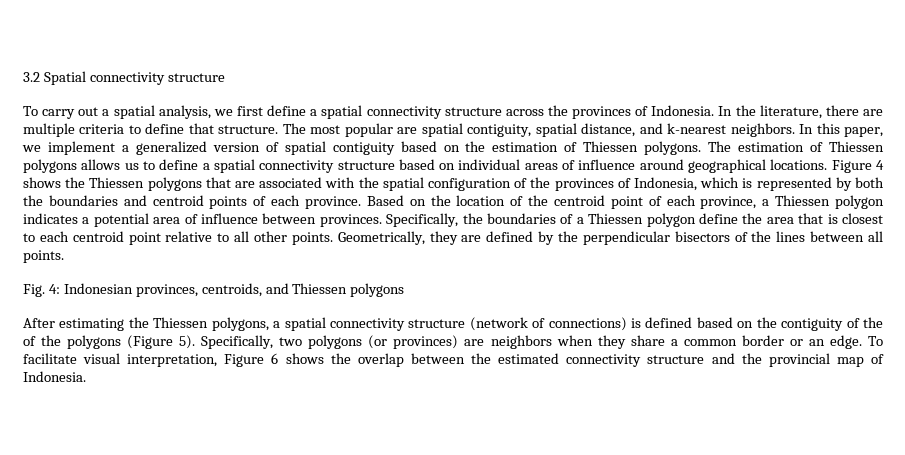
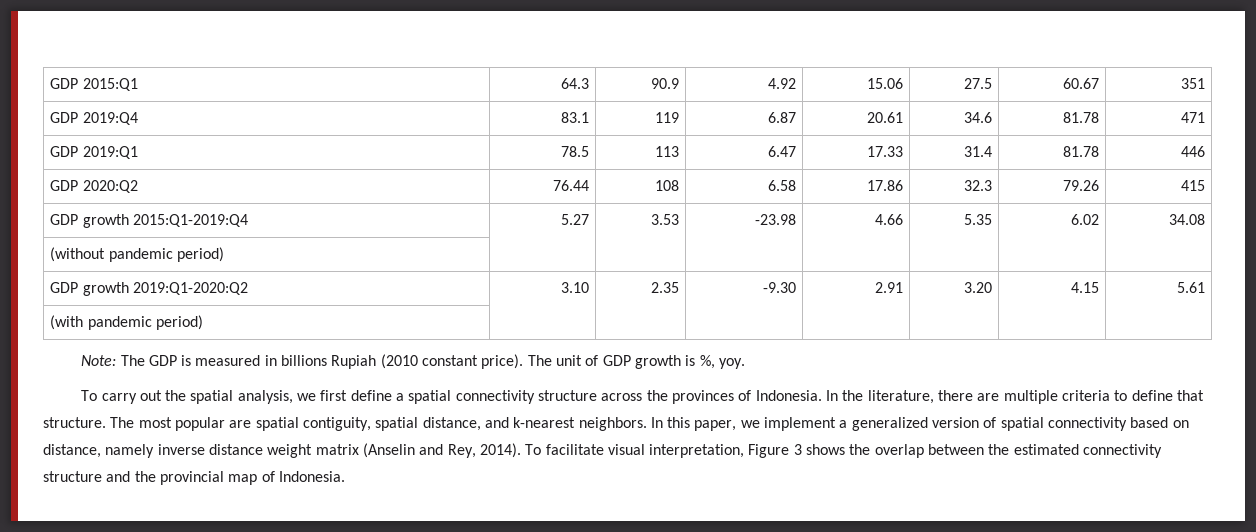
- 3.2 Spatial connectivity structure
+ GDP 2015:Q1 | 64.3 | 90.9 | 4.92 | 15.06 | 27.5 | 60.67 | 351
+ GDP 2019:Q4 | 83.1 | 119 | 6.87 | 20.61 | 34.6 | 81.78 | 471
+ GDP 2019:Q1 | 78.5 | 113 | 6.47 | 17.33 | 31.4 | 81.78 | 446
+ GDP 2020:Q2 | 76.44 | 108 | 6.58 | 17.86 | 32.3 | 79.26 | 415
+ GDP growth 2015:Q1-2019:Q4 | 5.27 | 3.53 | -23.98 | 4.66 | 5.35 | 6.02 | 34.08
+ (without pandemic period) | | | | | | |
+ GDP growth 2019:Q1-2020:Q2 | 3.10 | 2.35 | -9.30 | 2.91 | 3.20 | 4.15 | 5.61
+ (with pandemic period) | | | | | | |
+ Note: The GDP is measured in billions Rupiah (2010 constant price). The unit of GDP growth is %, yoy.
- To carry out a spatial analysis, we first define a spatial connectivity structure across the provinces of Indonesia.
+ To carry out the spatial analysis, we first define a spatial connectivity structure across the provinces of Indonesia.
- In this paper, we implement a generalized version of spatial contiguity based on the estimation of Thiessen polygons. The estimation of Thiessen polygons allows us to define a spatial connectivity structure based on individual areas of influence around geographical locations. Figure 4 shows the Thiessen polygons that are associated with the spatial configuration of the provinces of Indonesia, which is represented by both the boundaries and centroid points of each province. Based on the location of the centroid point of each province, a Thiessen polygon indicates a potential area of influence between provinces. Specifically, the boundaries of a Thiessen polygon define the area that is closest to each centroid point relative to all other points. Geometrically, they are defined by the perpendicular bisectors of the lines between all points.
- Fig. 4: Indonesian provinces, centroids, and Thiessen polygons
- After estimating the Thiessen polygons, a spatial connectivity structure (network of connections) is defined based on the contiguity of the of the polygons (Figure 5). Specifically, two polygons (or provinces) are neighbors when they share a common border or an edge.
+ In this paper, we implement a generalized version of spatial connectivity based on distance, namely inverse distance weight matrix (Anselin and Rey, 2014).
- To facilitate visual interpretation, Figure 6 shows the overlap between the estimated connectivity structure and the provincial map of Indonesia.
+ To facilitate visual interpretation, Figure 3 shows the overlap between the estimated connectivity structure and the provincial map of Indonesia.

